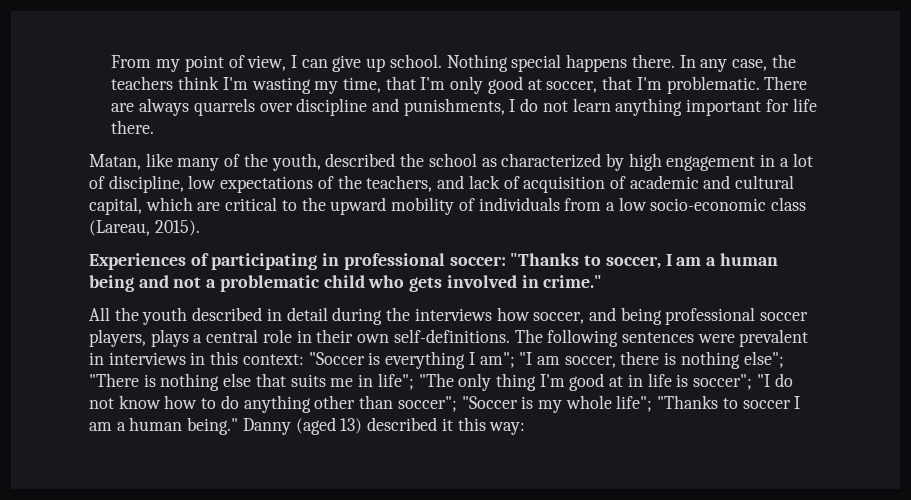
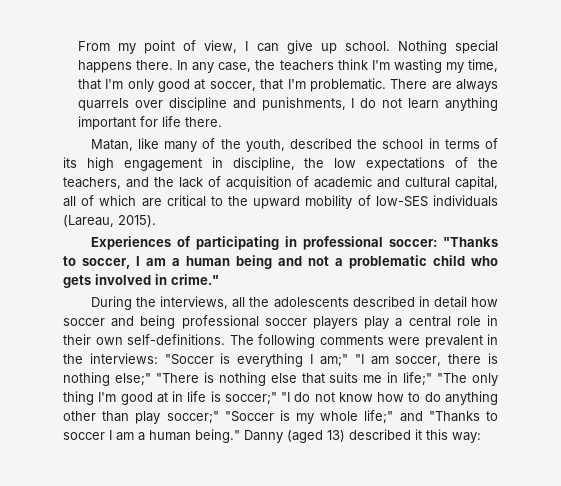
- Matan, like many of the youth, described the school as characterized by high engagement in a lot of discipline, low expectations of the teachers, and lack of acquisition of academic and cultural capital, which are critical to the upward mobility of individuals from a low socio-economic class (Lareau, 2015).
+ Matan, like many of the youth, described the school in terms of its high engagement in discipline, the low expectations of the teachers, and the lack of acquisition of academic and cultural capital, all of which are critical to the upward mobility of low-SES individuals (Lareau, 2015).
- All the youth described in detail during the interviews how soccer, and being professional soccer players, plays a central role in their own self-definitions.
+ During the interviews, all the adolescents described in detail how soccer and being professional soccer players play a central role in their own self-definitions.
- The following sentences were prevalent in interviews in this context: "Soccer is everything I am"; "I am soccer, there is nothing else"; "There is nothing else that suits me in life"; "The only thing I'm good at in life is soccer"; "I do not know how to do anything other than soccer"; "Soccer is my whole life"; "Thanks to soccer I am a human being."
+ The following comments were prevalent in the interviews: "Soccer is everything I am;" "I am soccer, there is nothing else;" "There is nothing else that suits me in life;" "The only thing I'm good at in life is soccer;" "I do not know how to do anything other than play soccer;" "Soccer is my whole life;" and "Thanks to soccer I am a human being."

